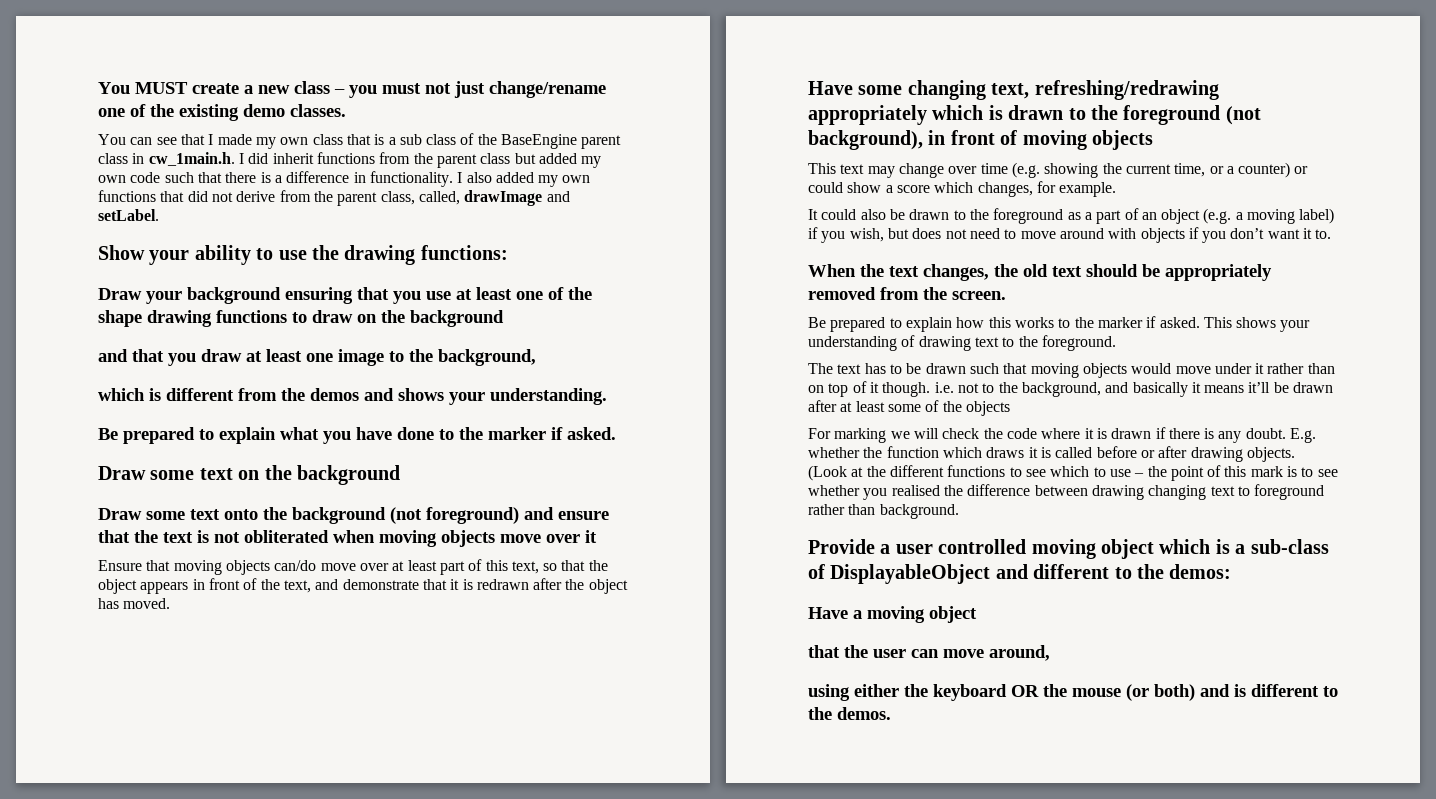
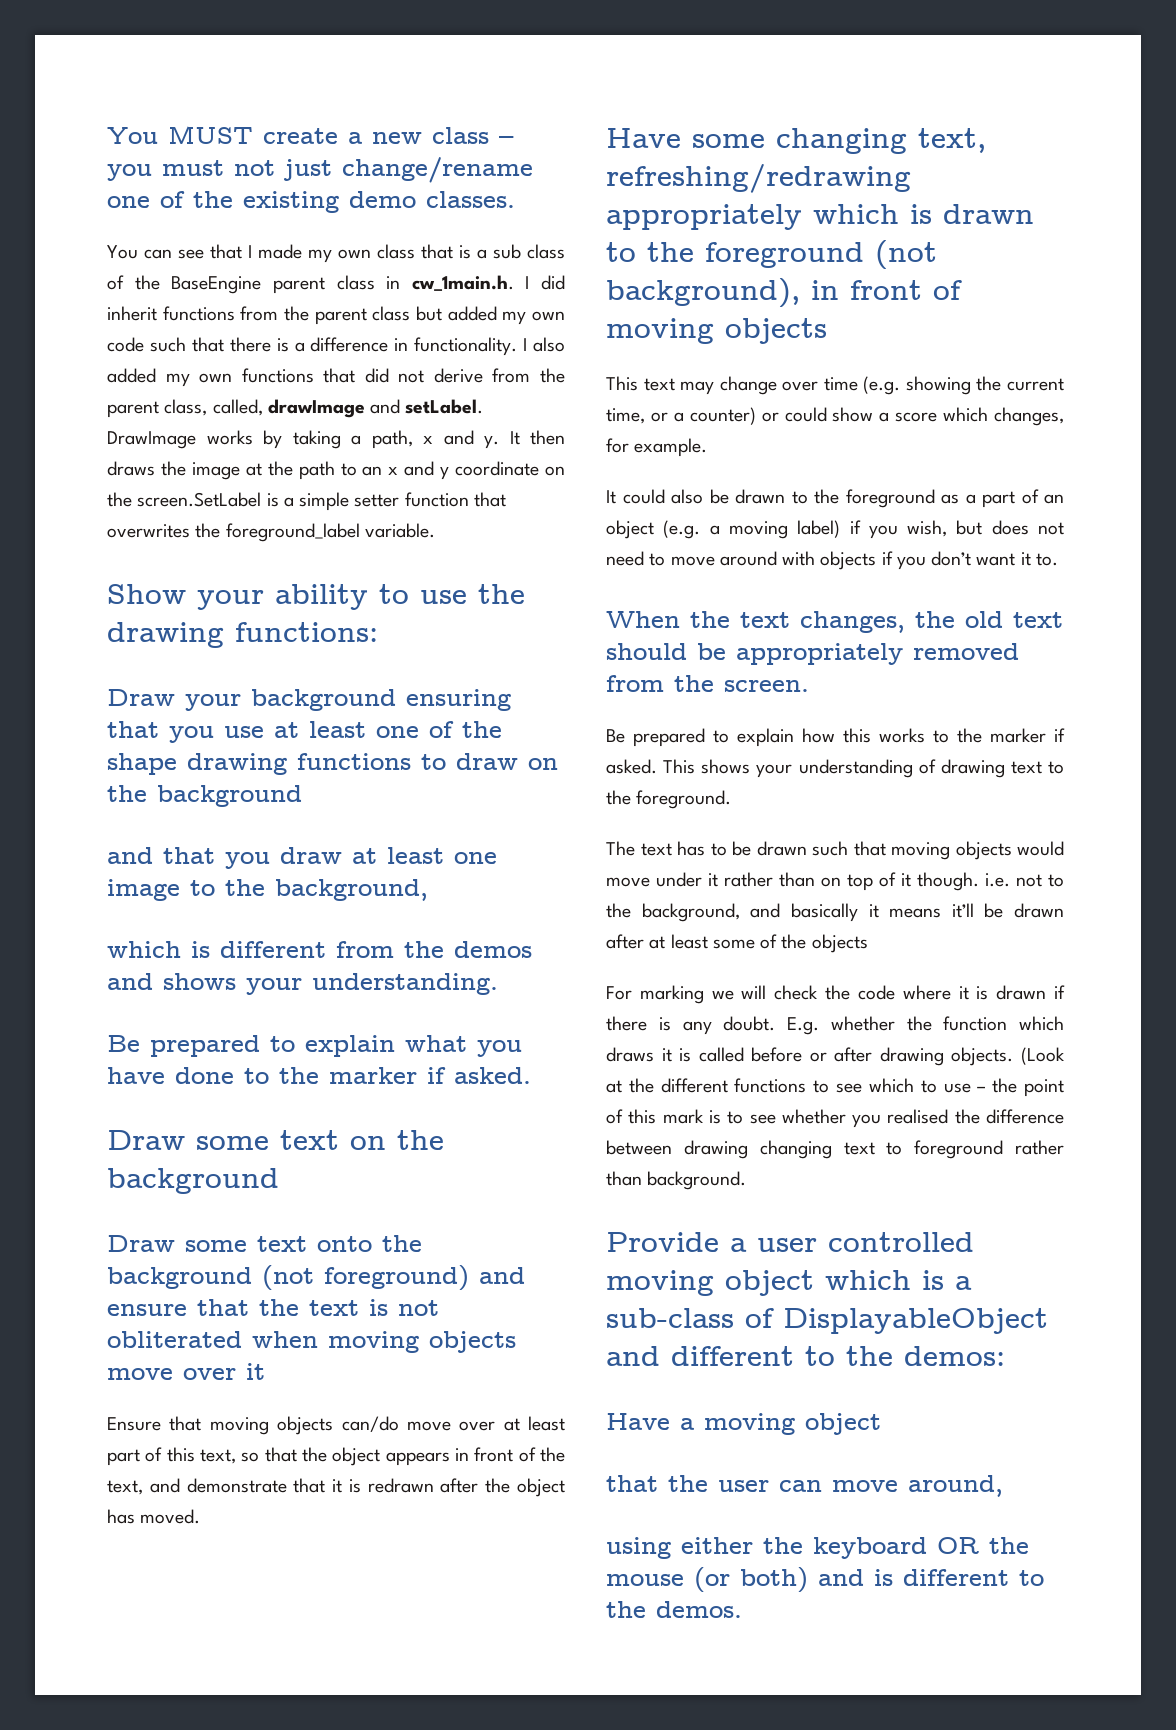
+ DrawImage works by taking a path, x and y. It then draws the image at the path to an x and y coordinate on the screen.SetLabel is a simple setter function that overwrites the foreground_label variable.

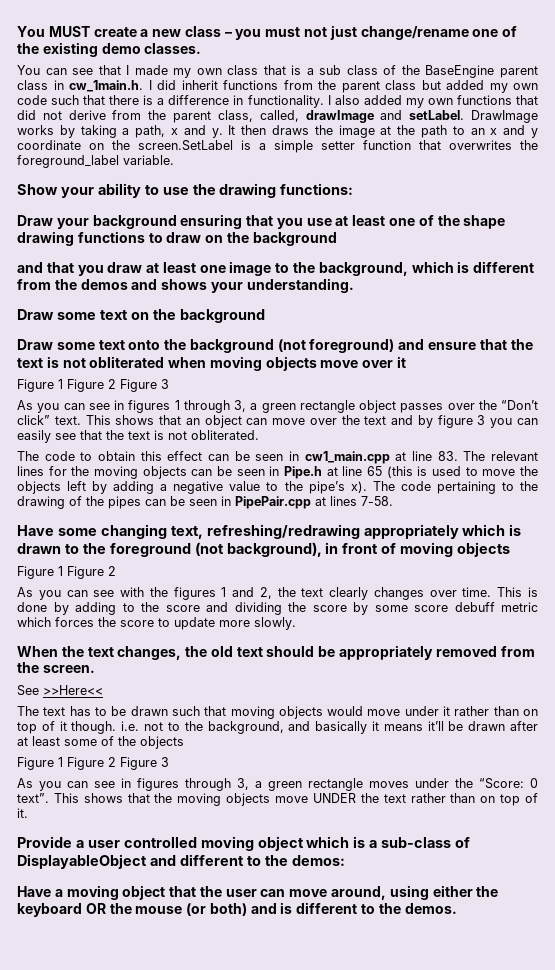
- and that you draw at least one image to the background,
- which is different from the demos and shows your understanding.
+ and that you draw at least one image to the background, which is different from the demos and shows your understanding.
- Be prepared to explain what you have done to the marker if asked.
  Draw some text onto the background (not foreground) and ensure that the text is not obliterated when moving objects move over it
- Ensure that moving objects can/do move over at least part of this text, so that the object appears in front of the text, and demonstrate that it is redrawn after the object has moved.
+ Figure 1 Figure 2 Figure 3
+ As you can see in figures 1 through 3, a green rectangle object passes over the “Don’t click” text. This shows that an object can move over the text and by figure 3 you can easily see that the text is not obliterated.
+ The code to obtain this effect can be seen in cw1_main.cpp at line 83. The relevant lines for the moving objects can be seen in Pipe.h at line 65 (this is used to move the objects left by adding a negative value to the pipe’s x). The code pertaining to the drawing of the pipes can be seen in PipePair.cpp at lines 7-58.
  Have some changing text, refreshing/redrawing appropriately which is drawn to the foreground (not background), in front of moving objects
- This text may change over time (e.g. showing the current time, or a counter) or could show a score which changes, for example.
- It could also be drawn to the foreground as a part of an object (e.g. a moving label) if you wish, but does not need to move around with objects if you don’t want it to.
+ Figure 1 Figure 2
+ As you can see with the figures 1 and 2, the text clearly changes over time. This is done by adding to the score and dividing the score by some score debuff metric which forces the score to update more slowly.
- Be prepared to explain how this works to the marker if asked. This shows your understanding of drawing text to the foreground.
+ See >>Here<<
  The text has to be drawn such that moving objects would move under it rather than on top of it though. i.e. not to the background, and basically it means it’ll be drawn after at least some of the objects
- For marking we will check the code where it is drawn if there is any doubt. E.g. whether the function which draws it is called before or after drawing objects. (Look at the different functions to see which to use – the point of this mark is to see whether you realised the difference between drawing changing text to foreground rather than background.
+ Figure 1 Figure 2 Figure 3
+ As you can see in figures through 3, a green rectangle moves under the “Score: 0 text”. This shows that the moving objects move UNDER the text rather than on top of it.
- Have a moving object
- that the user can move around,
- using either the keyboard OR the mouse (or both) and is different to the demos.
+ Have a moving object that the user can move around, using either the keyboard OR the mouse (or both) and is different to the demos.

